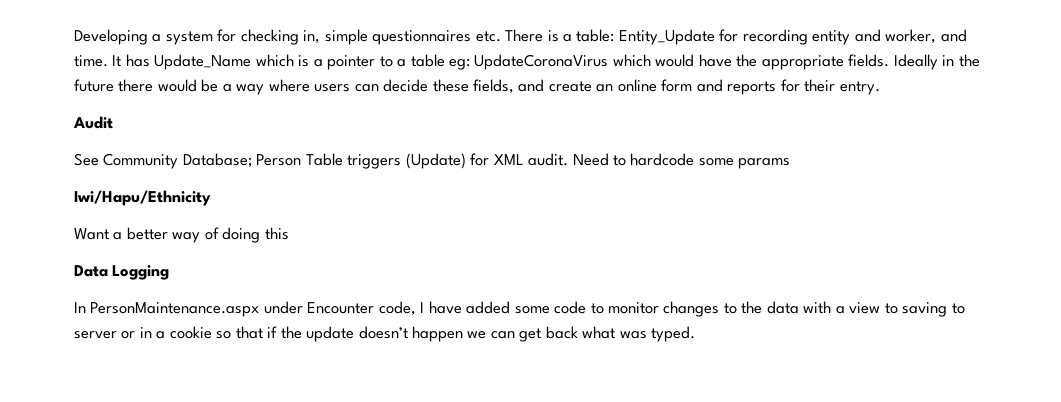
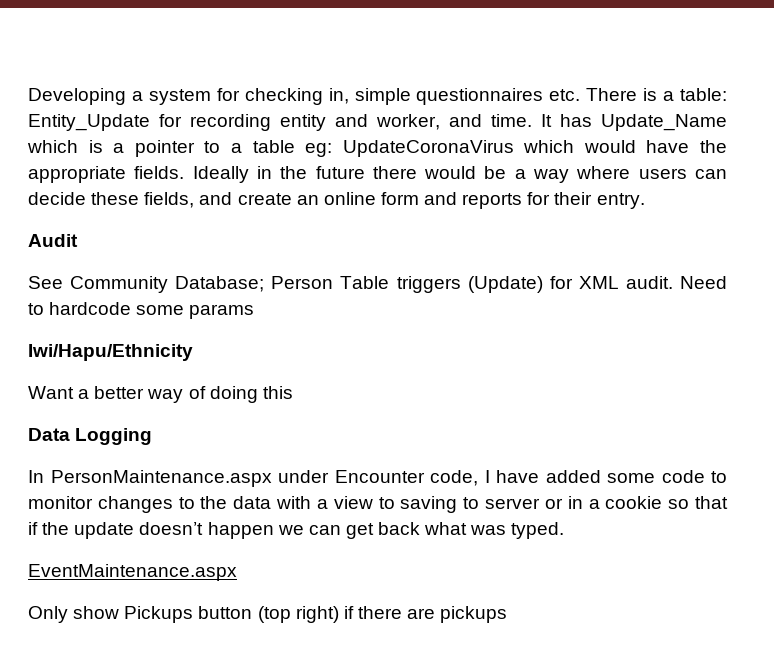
+ EventMaintenance.aspx
+ Only show Pickups button (top right) if there are pickups

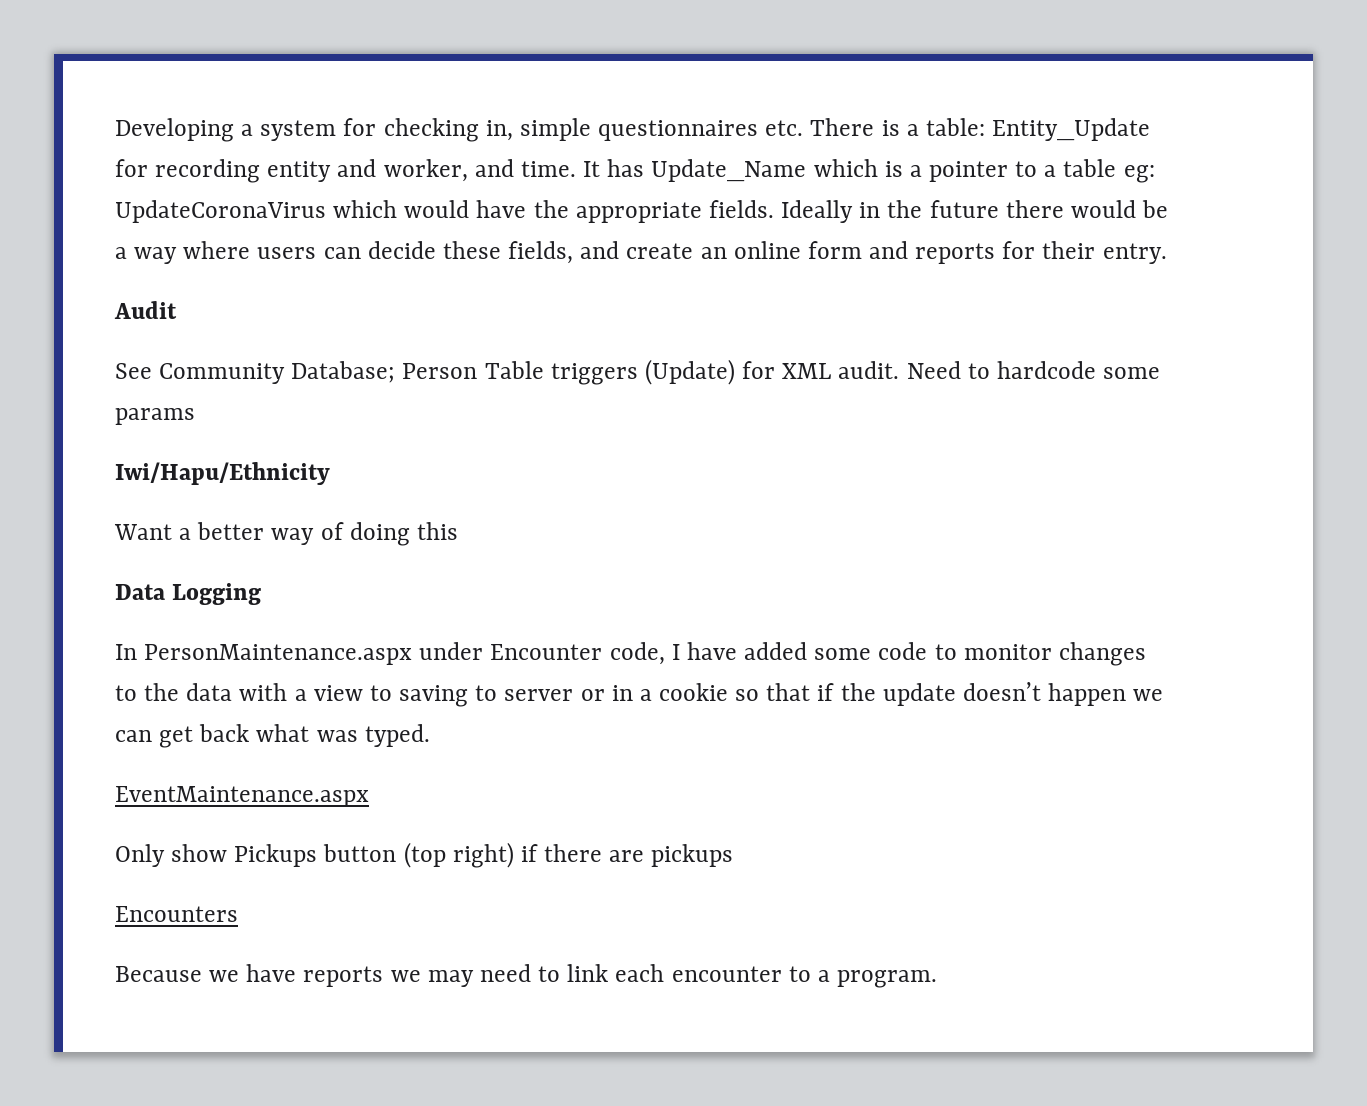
+ Encounters
+ Because we have reports we may need to link each encounter to a program.

